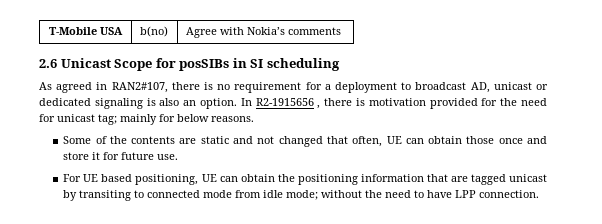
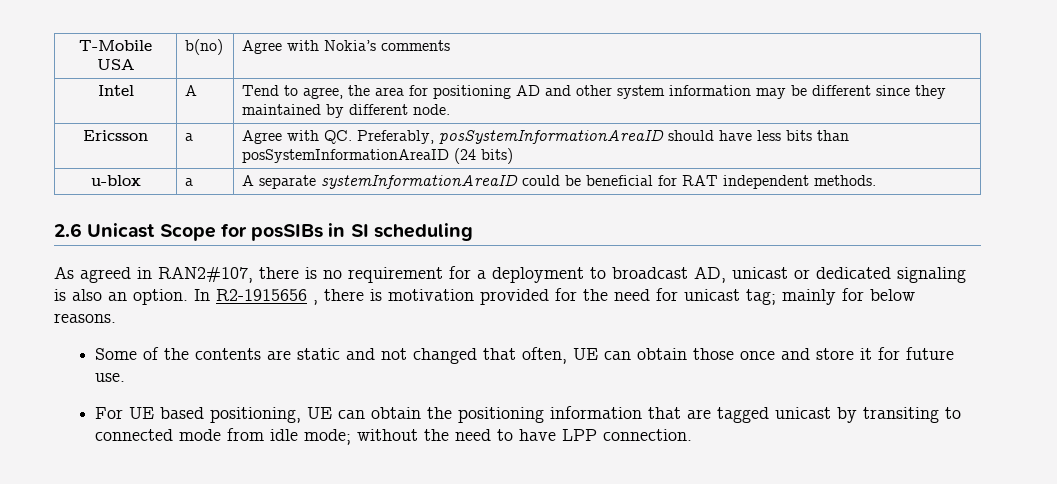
+ Intel | A | Tend to agree, the area for positioning AD and other system information may be different since they maintained by different node.
+ Ericsson | a | Agree with QC. Preferably, posSystemInformationAreaID should have less bits than posSystemInformationAreaID (24 bits)
+ u-blox | a | A separate systemInformationAreaID could be beneficial for RAT independent methods.

